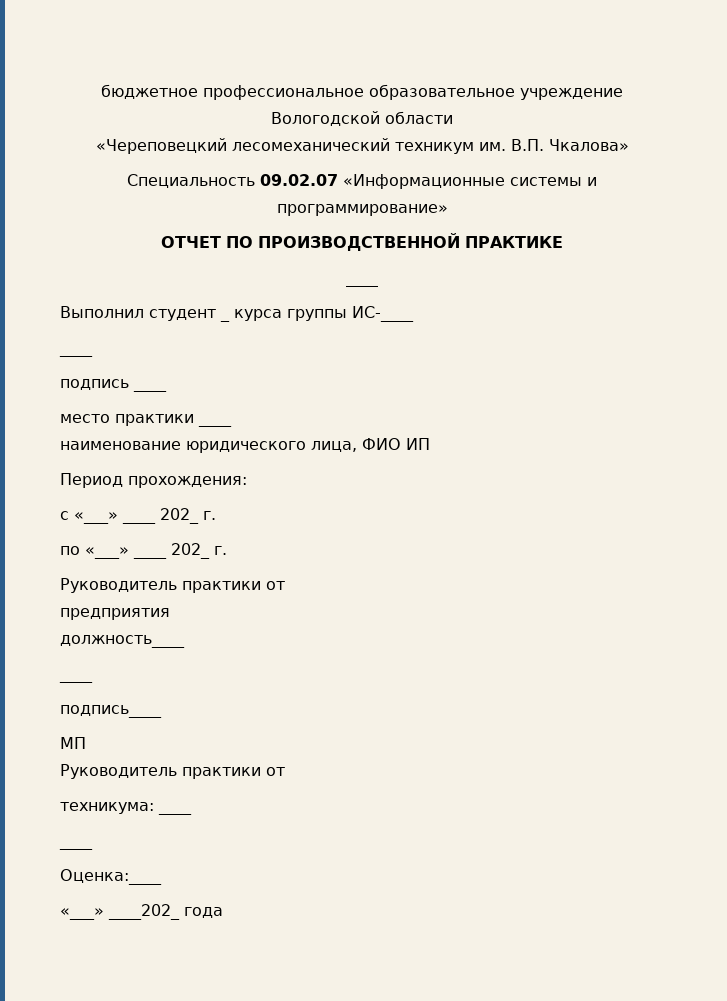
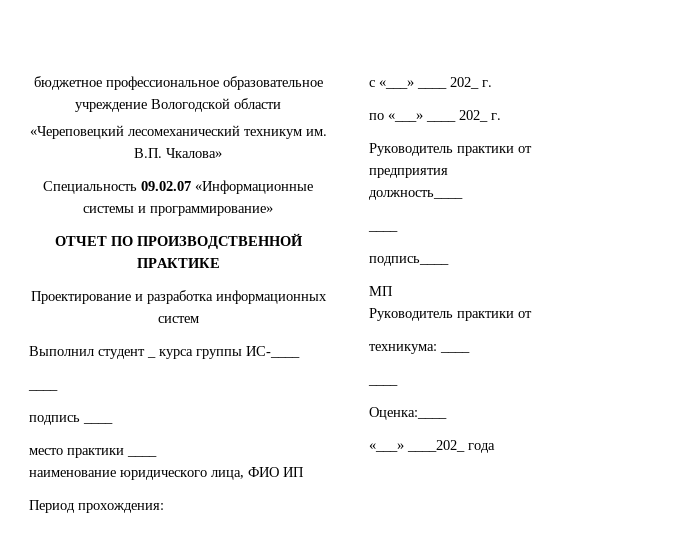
  ОТЧЕТ ПО ПРОИЗВОДСТВЕННОЙ ПРАКТИКЕ
- ____
+ Проектирование и разработка информационных систем

